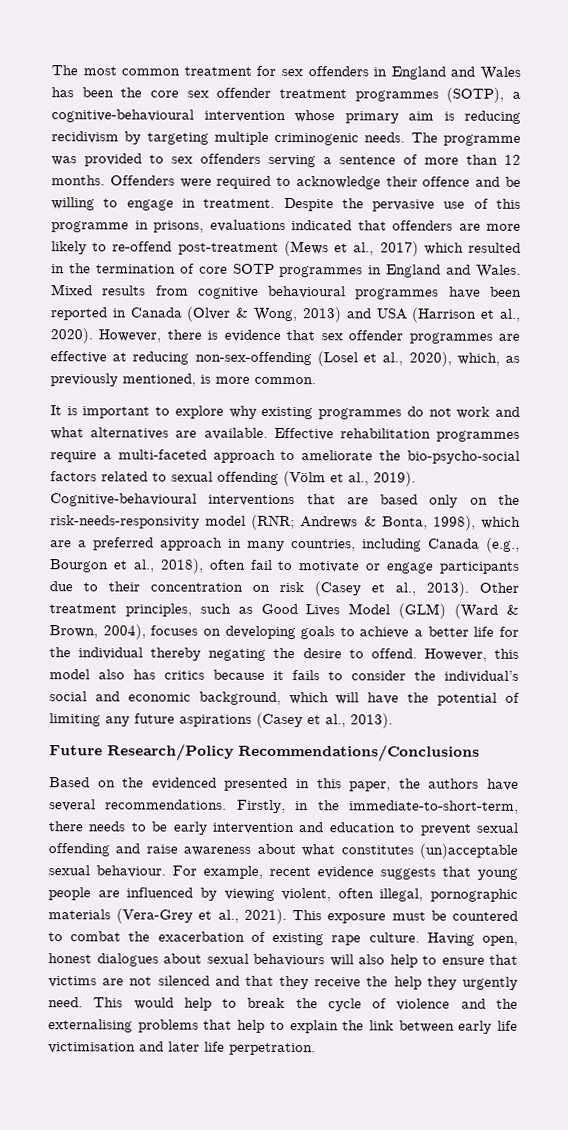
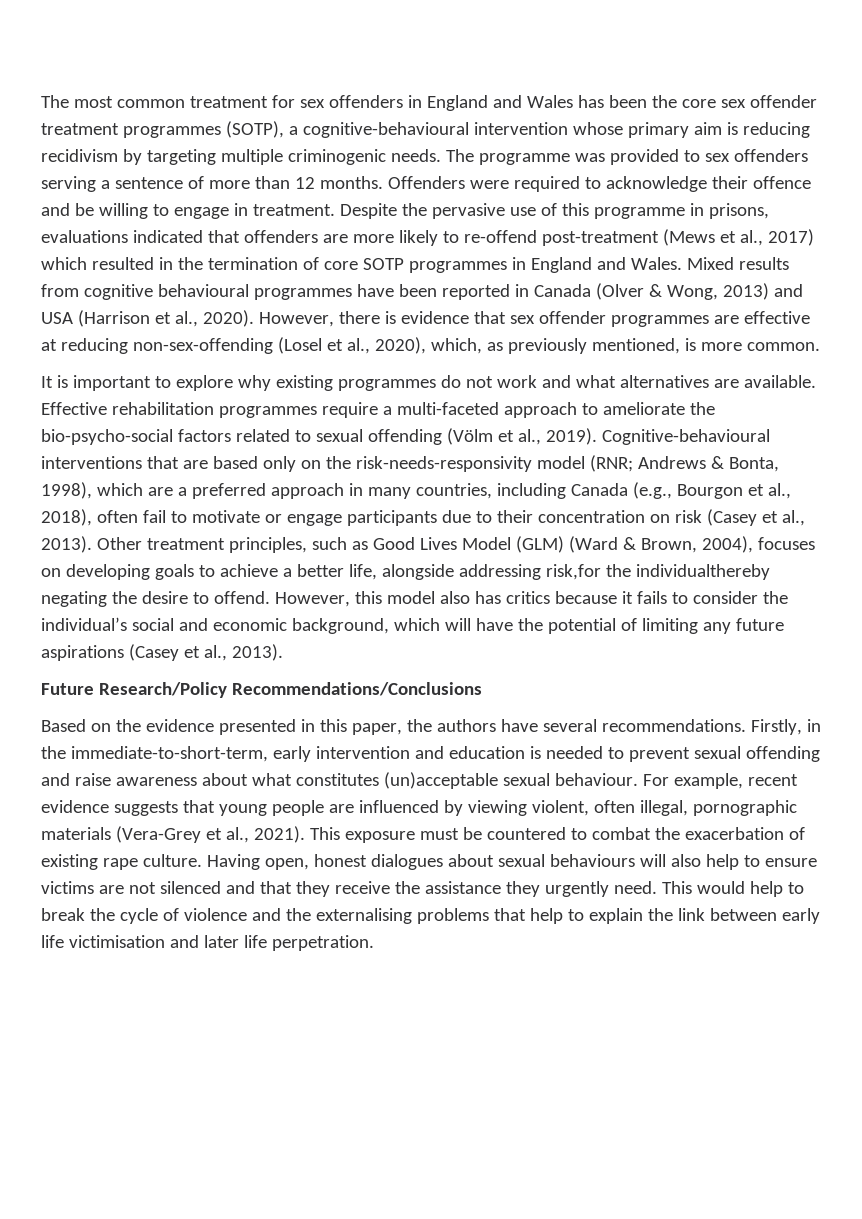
- Other treatment principles, such as Good Lives Model (GLM) (Ward & Brown, 2004), focuses on developing goals to achieve a better life for the individual thereby negating the desire to offend.
+ Other treatment principles, such as Good Lives Model (GLM) (Ward & Brown, 2004), focuses on developing goals to achieve a better life, alongside addressing risk,for the individualthereby negating the desire to offend.
- Based on the evidenced presented in this paper, the authors have several recommendations.
+ Based on the evidence presented in this paper, the authors have several recommendations.
- Firstly, in the immediate-to-short-term, there needs to be early intervention and education to prevent sexual offending and raise awareness about what constitutes (un)acceptable sexual behaviour.
+ Firstly, in the immediate-to-short-term, early intervention and education is needed to prevent sexual offending and raise awareness about what constitutes (un)acceptable sexual behaviour.
- Having open, honest dialogues about sexual behaviours will also help to ensure that victims are not silenced and that they receive the help they urgently need.
+ Having open, honest dialogues about sexual behaviours will also help to ensure victims are not silenced and that they receive the assistance they urgently need.

